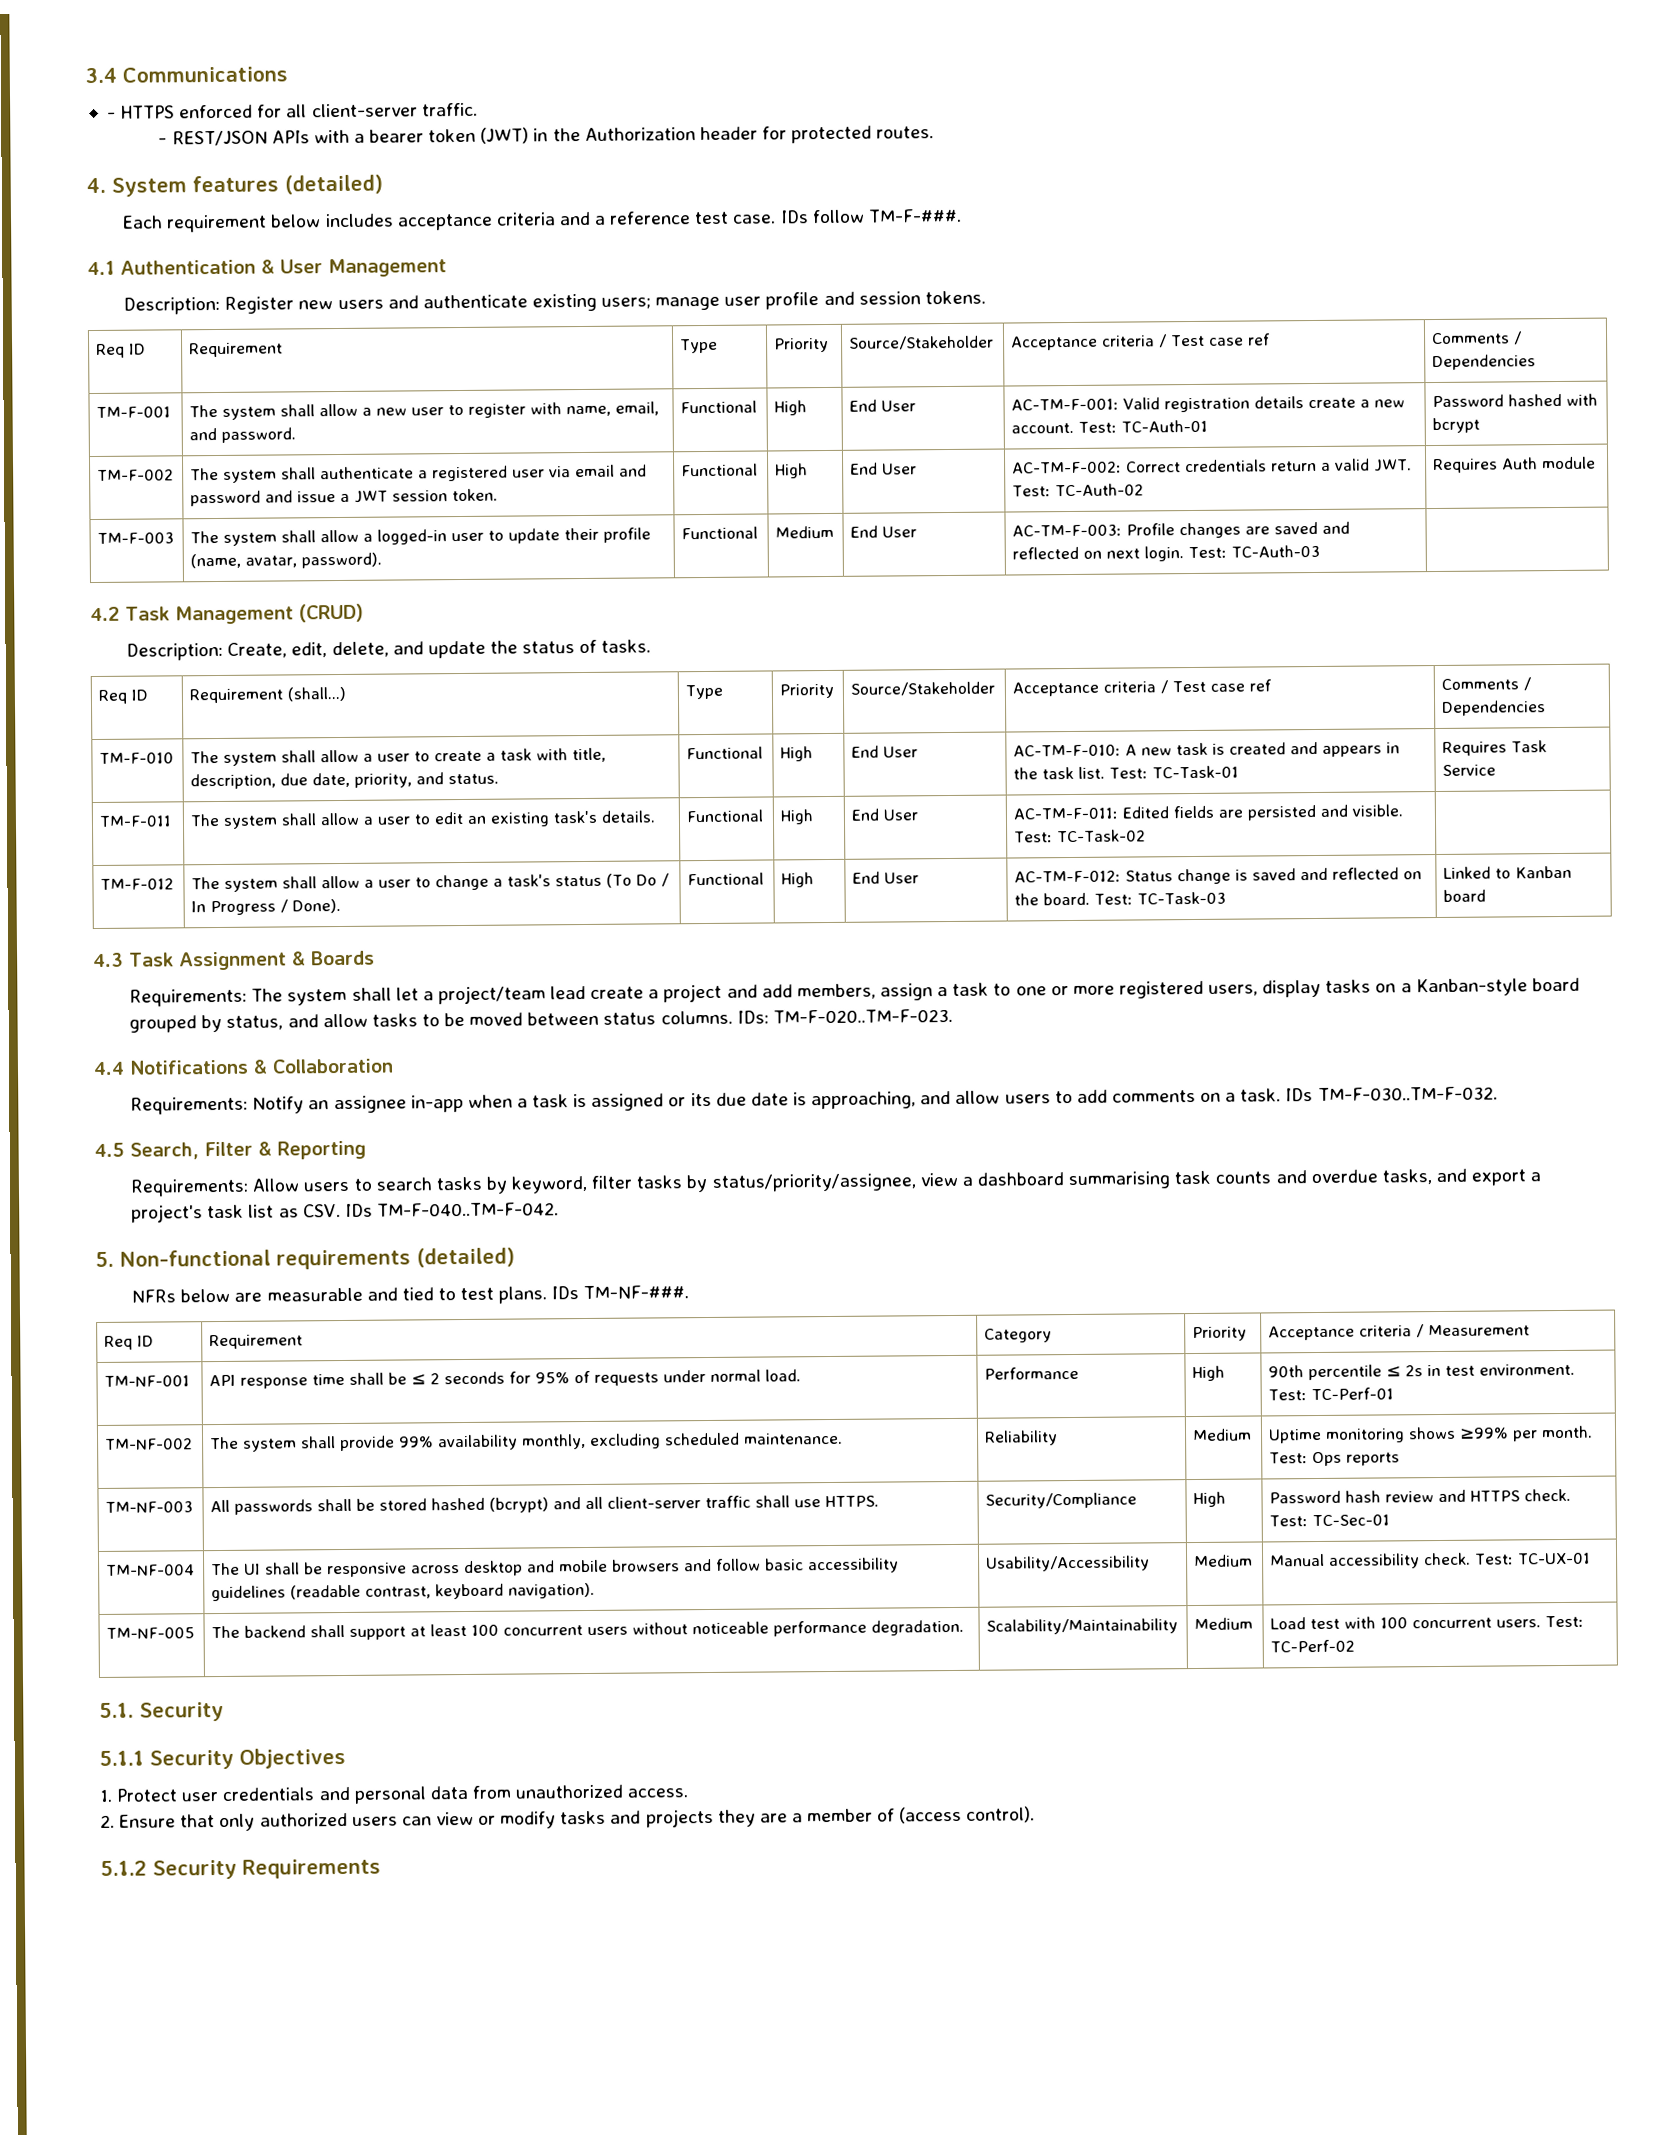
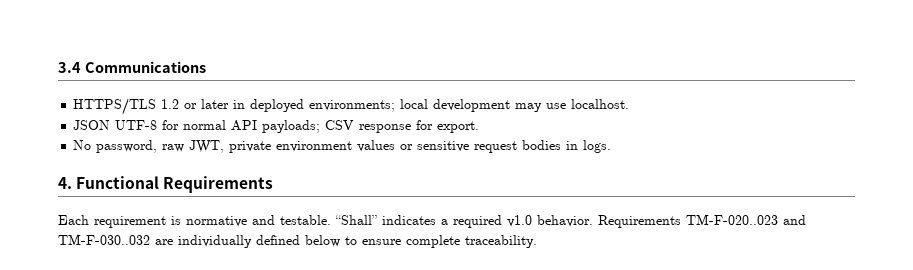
- - HTTPS enforced for all client-server traffic.
- - REST/JSON APIs with a bearer token (JWT) in the Authorization header for protected routes.
- 4. System features (detailed)
- Each requirement below includes acceptance criteria and a reference test case. IDs follow TM-F-###.
- 4.1 Authentication & User Management
- Description: Register new users and authenticate existing users; manage user profile and session tokens.
- Req ID | Requirement | Type | Priority | Source/Stakeholder | Acceptance criteria / Test case ref | Comments / Dependencies
- TM-F-001 | The system shall allow a new user to register with name, email, and password. | Functional | High | End User | AC-TM-F-001: Valid registration details create a new account. Test: TC-Auth-01 | Password hashed with bcrypt
- TM-F-002 | The system shall authenticate a registered user via email and password and issue a JWT session token. | Functional | High | End User | AC-TM-F-002: Correct credentials return a valid JWT. Test: TC-Auth-02 | Requires Auth module
- TM-F-003 | The system shall allow a logged-in user to update their profile (name, avatar, password). | Functional | Medium | End User | AC-TM-F-003: Profile changes are saved and reflected on next login. Test: TC-Auth-03 |
- 4.2 Task Management (CRUD)
- Description: Create, edit, delete, and update the status of tasks.
- Req ID | Requirement (shall...) | Type | Priority | Source/Stakeholder | Acceptance criteria / Test case ref | Comments / Dependencies
- TM-F-010 | The system shall allow a user to create a task with title, description, due date, priority, and status. | Functional | High | End User | AC-TM-F-010: A new task is created and appears in the task list. Test: TC-Task-01 | Requires Task Service
- TM-F-011 | The system shall allow a user to edit an existing task's details. | Functional | High | End User | AC-TM-F-011: Edited fields are persisted and visible. Test: TC-Task-02 |
- TM-F-012 | The system shall allow a user to change a task's status (To Do / In Progress / Done). | Functional | High | End User | AC-TM-F-012: Status change is saved and reflected on the board. Test: TC-Task-03 | Linked to Kanban board
- 4.3 Task Assignment & Boards
- Requirements: The system shall let a project/team lead create a project and add members, assign a task to one or more registered users, display tasks on a Kanban-style board grouped by status, and allow tasks to be moved between status columns. IDs: TM-F-020..TM-F-023.
- 4.4 Notifications & Collaboration
- Requirements: Notify an assignee in-app when a task is assigned or its due date is approaching, and allow users to add comments on a task. IDs TM-F-030..TM-F-032.
- 4.5 Search, Filter & Reporting
- Requirements: Allow users to search tasks by keyword, filter tasks by status/priority/assignee, view a dashboard summarising task counts and overdue tasks, and export a project's task list as CSV. IDs TM-F-040..TM-F-042.
- 5. Non-functional requirements (detailed)
- NFRs below are measurable and tied to test plans. IDs TM-NF-###.
- Req ID | Requirement | Category | Priority | Acceptance criteria / Measurement
- TM-NF-001 | API response time shall be ≤ 2 seconds for 95% of requests under normal load. | Performance | High | 90th percentile ≤ 2s in test environment. Test: TC-Perf-01
- TM-NF-002 | The system shall provide 99% availability monthly, excluding scheduled maintenance. | Reliability | Medium | Uptime monitoring shows ≥99% per month. Test: Ops reports
- TM-NF-003 | All passwords shall be stored hashed (bcrypt) and all client-server traffic shall use HTTPS. | Security/Compliance | High | Password hash review and HTTPS check. Test: TC-Sec-01
- TM-NF-004 | The UI shall be responsive across desktop and mobile browsers and follow basic accessibility guidelines (readable contrast, keyboard navigation). | Usability/Accessibility | Medium | Manual accessibility check. Test: TC-UX-01
- TM-NF-005 | The backend shall support at least 100 concurrent users without noticeable performance degradation. | Scalability/Maintainability | Medium | Load test with 100 concurrent users. Test: TC-Perf-02
- 5.1. Security
- 5.1.1 Security Objectives
- 1. Protect user credentials and personal data from unauthorized access.
- 2. Ensure that only authorized users can view or modify tasks and projects they are a member of (access control).
- 5.1.2 Security Requirements
+ HTTPS/TLS 1.2 or later in deployed environments; local development may use localhost.
+ JSON UTF-8 for normal API payloads; CSV response for export.
+ No password, raw JWT, private environment values or sensitive request bodies in logs.
+ 4. Functional Requirements
+ Each requirement is normative and testable. “Shall” indicates a required v1.0 behavior. Requirements TM-F-020..023 and TM-F-030..032 are individually defined below to ensure complete traceability.

